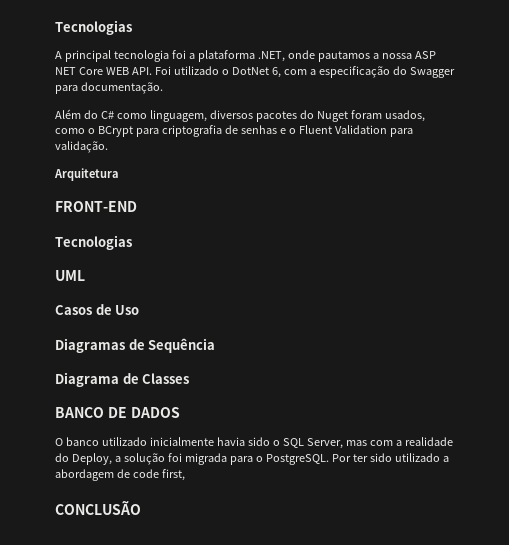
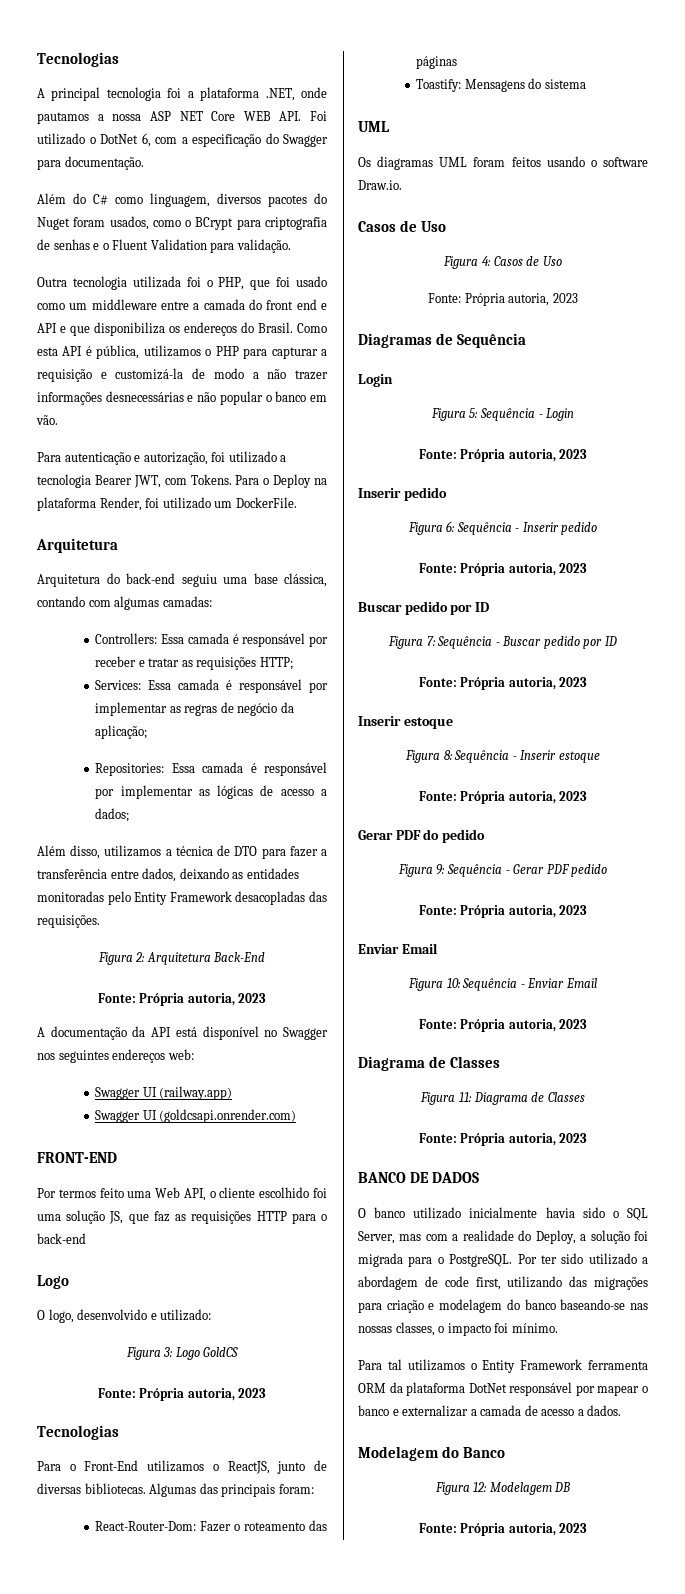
+ Outra tecnologia utilizada foi o PHP, que foi usado como um middleware entre a camada do front end e API e que disponibiliza os endereços do Brasil. Como esta API é pública, utilizamos o PHP para capturar a requisição e customizá-la de modo a não trazer informações desnecessárias e não popular o banco em vão.
+ Para autenticação e autorização, foi utilizado a tecnologia Bearer JWT, com Tokens. Para o Deploy na plataforma Render, foi utilizado um DockerFile.
  Arquitetura
+ Arquitetura do back-end seguiu uma base clássica, contando com algumas camadas:
+ Controllers: Essa camada é responsável por receber e tratar as requisições HTTP;
+ Services: Essa camada é responsável por implementar as regras de negócio da aplicação;
+ Repositories: Essa camada é responsável por implementar as lógicas de acesso a dados;
+ Além disso, utilizamos a técnica de DTO para fazer a transferência entre dados, deixando as entidades monitoradas pelo Entity Framework desacopladas das requisições.
+ Figura 2: Arquitetura Back-End
+ Fonte: Própria autoria, 2023
+ A documentação da API está disponível no Swagger nos seguintes endereços web:
+ Swagger UI (railway.app)
+ Swagger UI (goldcsapi.onrender.com)
  FRONT-END
+ Por termos feito uma Web API, o cliente escolhido foi uma solução JS, que faz as requisições HTTP para o back-end
+ Logo
+ O logo, desenvolvido e utilizado:
+ Figura 3: Logo GoldCS
+ Fonte: Própria autoria, 2023
  Tecnologias
+ Para o Front-End utilizamos o ReactJS, junto de diversas bibliotecas. Algumas das principais foram:
+ React-Router-Dom: Fazer o roteamento das páginas
+ Toastify: Mensagens do sistema
  UML
+ Os diagramas UML foram feitos usando o software Draw.io.
  Casos de Uso
+ Figura 4: Casos de Uso
+ Fonte: Própria autoria, 2023
  Diagramas de Sequência
+ Login
+ Figura 5: Sequência - Login
+ Fonte: Própria autoria, 2023
+ Inserir pedido
+ Figura 6: Sequência - Inserir pedido
+ Fonte: Própria autoria, 2023
+ Buscar pedido por ID
+ Figura 7: Sequência - Buscar pedido por ID
+ Fonte: Própria autoria, 2023
+ Inserir estoque
+ Figura 8: Sequência - Inserir estoque
+ Fonte: Própria autoria, 2023
+ Gerar PDF do pedido
+ Figura 9: Sequência - Gerar PDF pedido
+ Fonte: Própria autoria, 2023
+ Enviar Email
+ Figura 10: Sequência - Enviar Email
+ Fonte: Própria autoria, 2023
  Diagrama de Classes
+ Figura 11: Diagrama de Classes
+ Fonte: Própria autoria, 2023
- Por ter sido utilizado a abordagem de code first,
- CONCLUSÃO
+ Por ter sido utilizado a abordagem de code first, utilizando das migrações para criação e modelagem do banco baseando-se nas nossas classes, o impacto foi mínimo.
+ Para tal utilizamos o Entity Framework ferramenta ORM da plataforma DotNet responsável por mapear o banco e externalizar a camada de acesso a dados.
+ Modelagem do Banco
+ Figura 12: Modelagem DB
+ Fonte: Própria autoria, 2023

